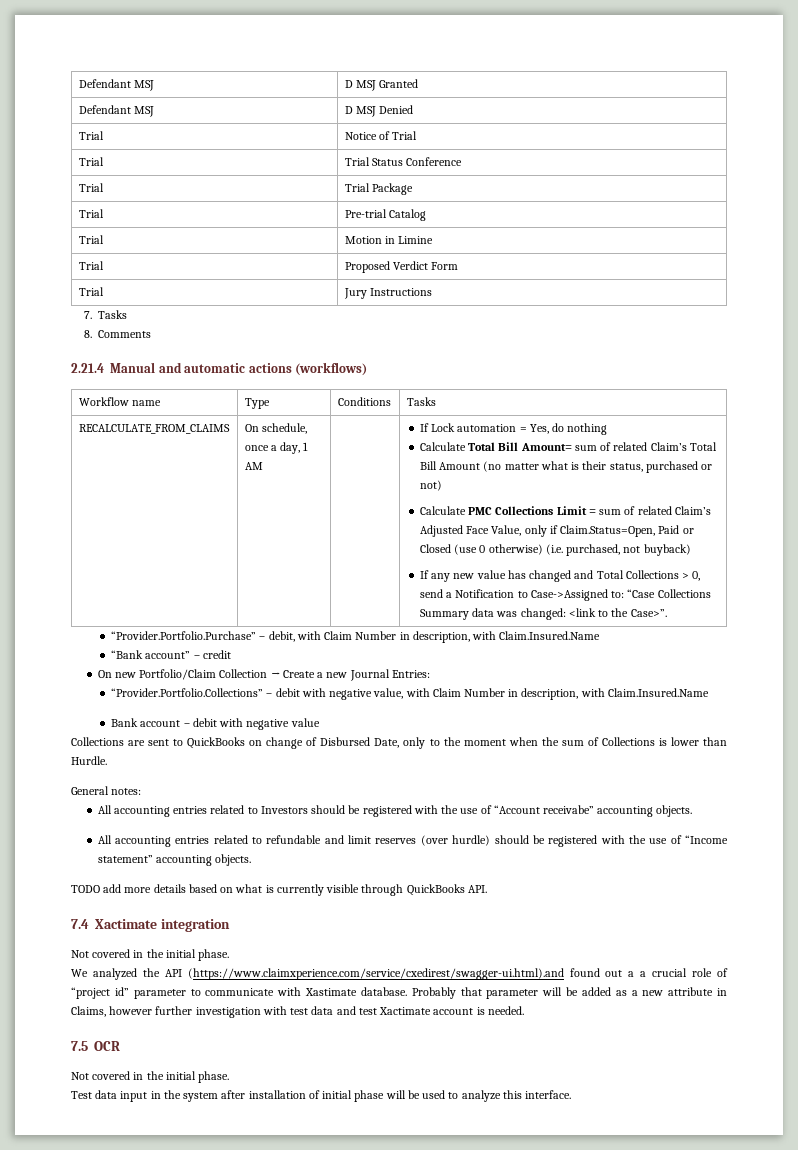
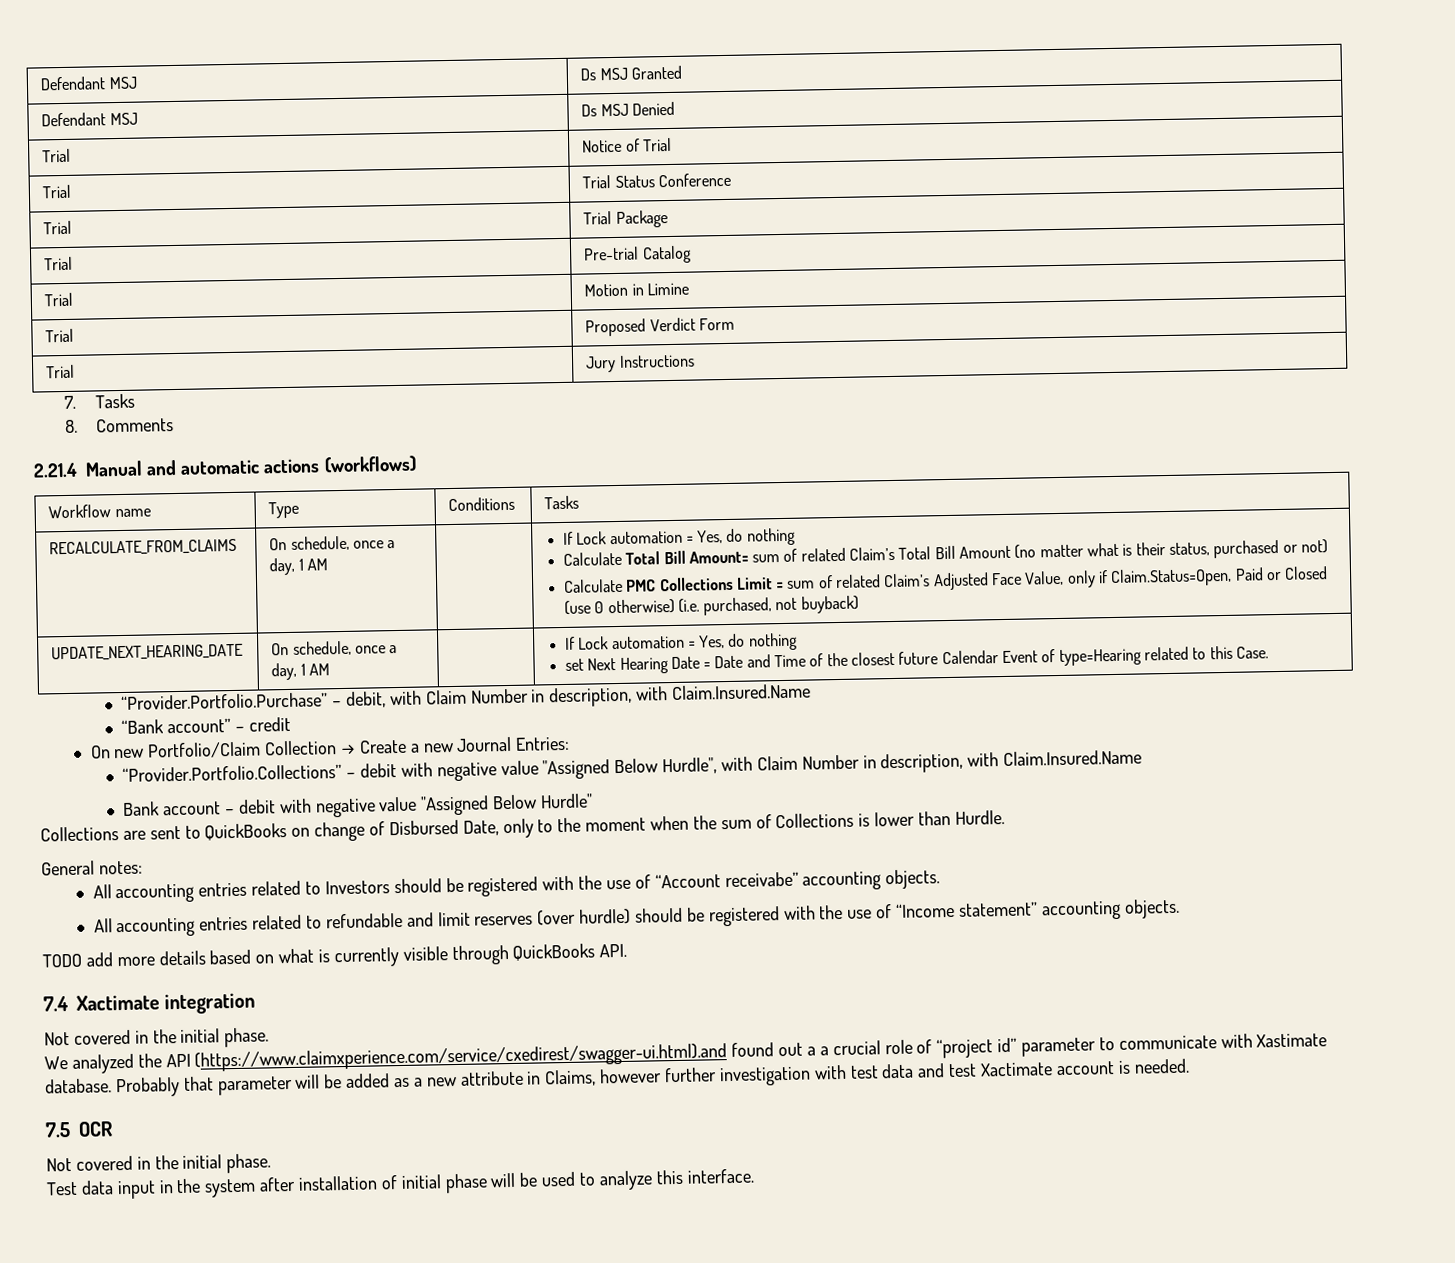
- Defendant MSJ | D MSJ Granted
+ Defendant MSJ | Ds MSJ Granted
- Defendant MSJ | D MSJ Denied
+ Defendant MSJ | Ds MSJ Denied
- If any new value has changed and Total Collections > 0, send a Notification to Case->Assigned to: “Case Collections Summary data was changed: <link to the Case>”.
+ UPDATE_NEXT_HEARING_DATE | On schedule, once a day, 1 AM | | If Lock automation = Yes, do nothing
+ set Next Hearing Date = Date and Time of the closest future Calendar Event of type=Hearing related to this Case.
- “Provider.Portfolio.Collections” – debit with negative value, with Claim Number in description, with Claim.Insured.Name
+ “Provider.Portfolio.Collections” – debit with negative value "Assigned Below Hurdle", with Claim Number in description, with Claim.Insured.Name
- Bank account – debit with negative value
+ Bank account – debit with negative value "Assigned Below Hurdle"

